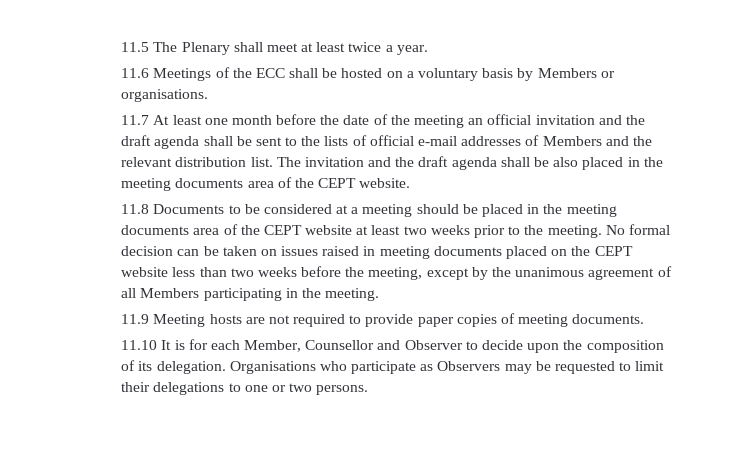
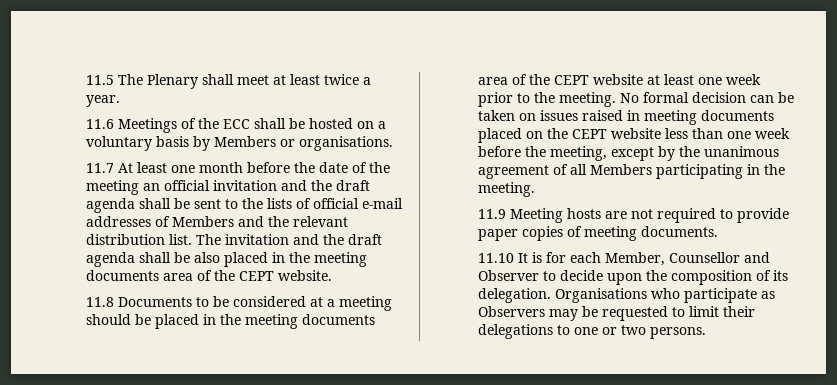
- 11.8 Documents to be considered at a meeting should be placed in the meeting documents area of the CEPT website at least two weeks prior to the meeting.
+ 11.8 Documents to be considered at a meeting should be placed in the meeting documents area of the CEPT website at least one week prior to the meeting.
- No formal decision can be taken on issues raised in meeting documents placed on the CEPT website less than two weeks before the meeting, except by the unanimous agreement of all Members participating in the meeting.
+ No formal decision can be taken on issues raised in meeting documents placed on the CEPT website less than one week before the meeting, except by the unanimous agreement of all Members participating in the meeting.

